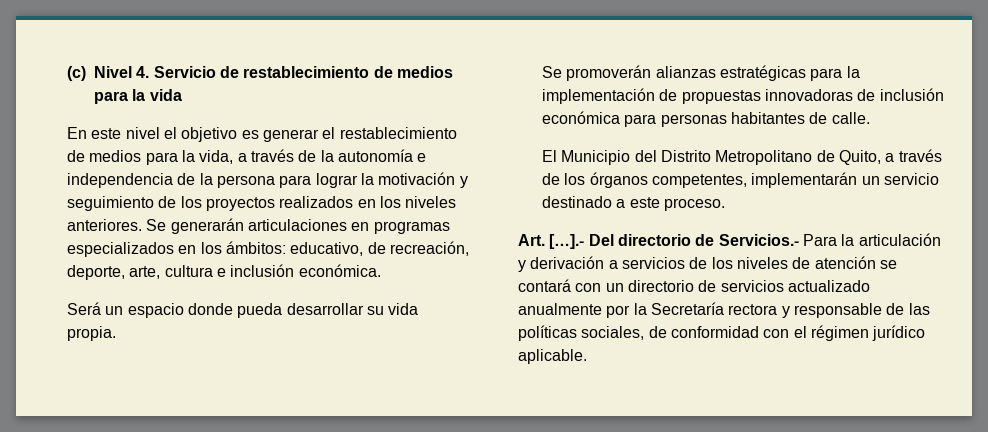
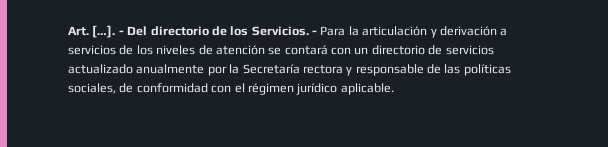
- (c) Nivel 4. Servicio de restablecimiento de medios para la vida
- En este nivel el objetivo es generar el restablecimiento de medios para la vida, a través de la autonomía e independencia de la persona para lograr la motivación y seguimiento de los proyectos realizados en los niveles anteriores. Se generarán articulaciones en programas especializados en los ámbitos: educativo, de recreación, deporte, arte, cultura e inclusión económica.
- Será un espacio donde pueda desarrollar su vida propia.
- Se promoverán alianzas estratégicas para la implementación de propuestas innovadoras de inclusión económica para personas habitantes de calle.
- El Municipio del Distrito Metropolitano de Quito, a través de los órganos competentes, implementarán un servicio destinado a este proceso.
- Art. […].- Del directorio de Servicios.- Para la articulación y derivación a servicios de los niveles de atención se contará con un directorio de servicios actualizado anualmente por la Secretaría rectora y responsable de las políticas sociales, de conformidad con el régimen jurídico aplicable.
+ Art. […]. - Del directorio de los Servicios. - Para la articulación y derivación a servicios de los niveles de atención se contará con un directorio de servicios actualizado anualmente por la Secretaría rectora y responsable de las políticas sociales, de conformidad con el régimen jurídico aplicable.

